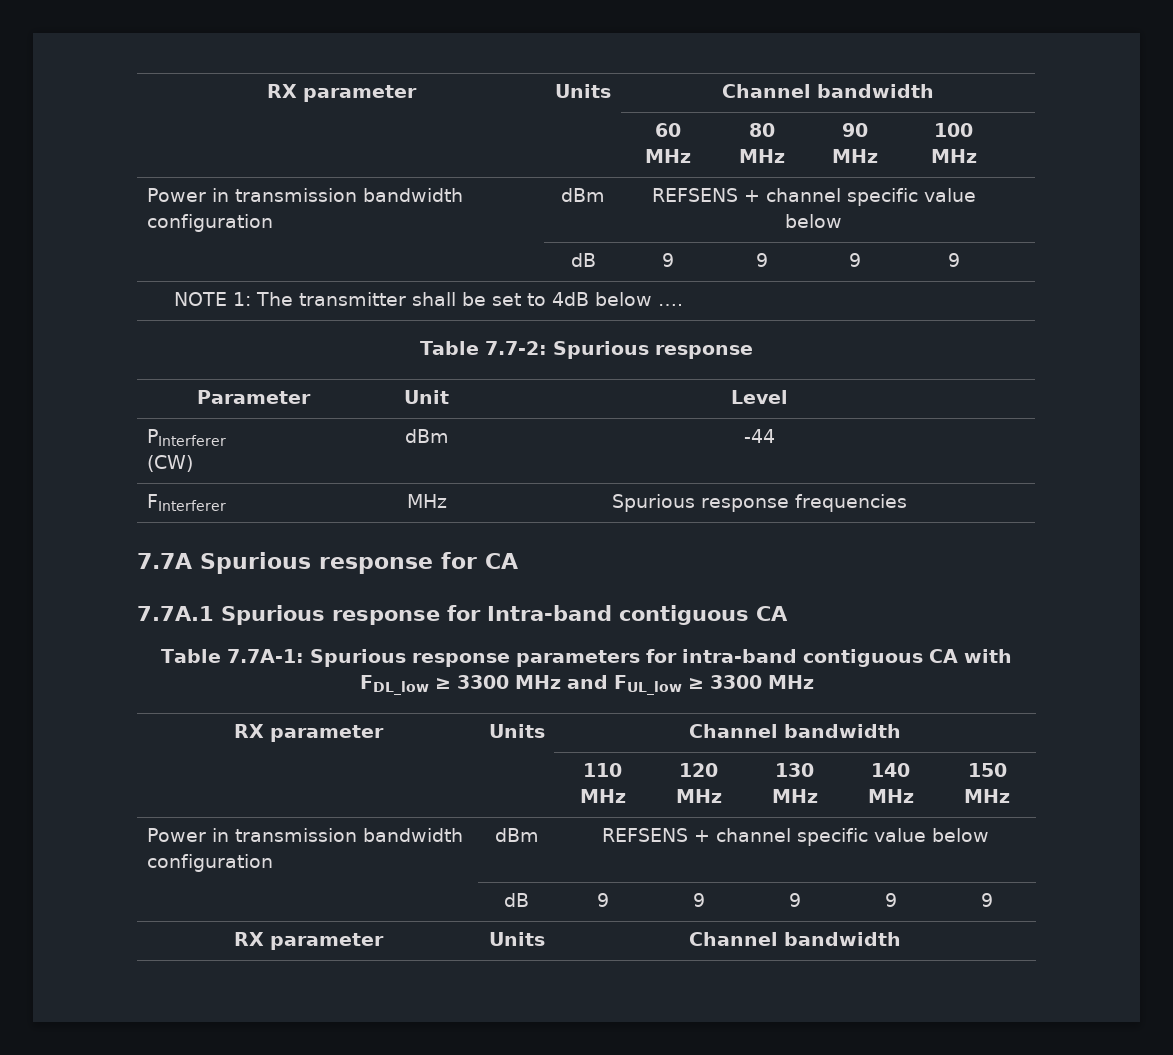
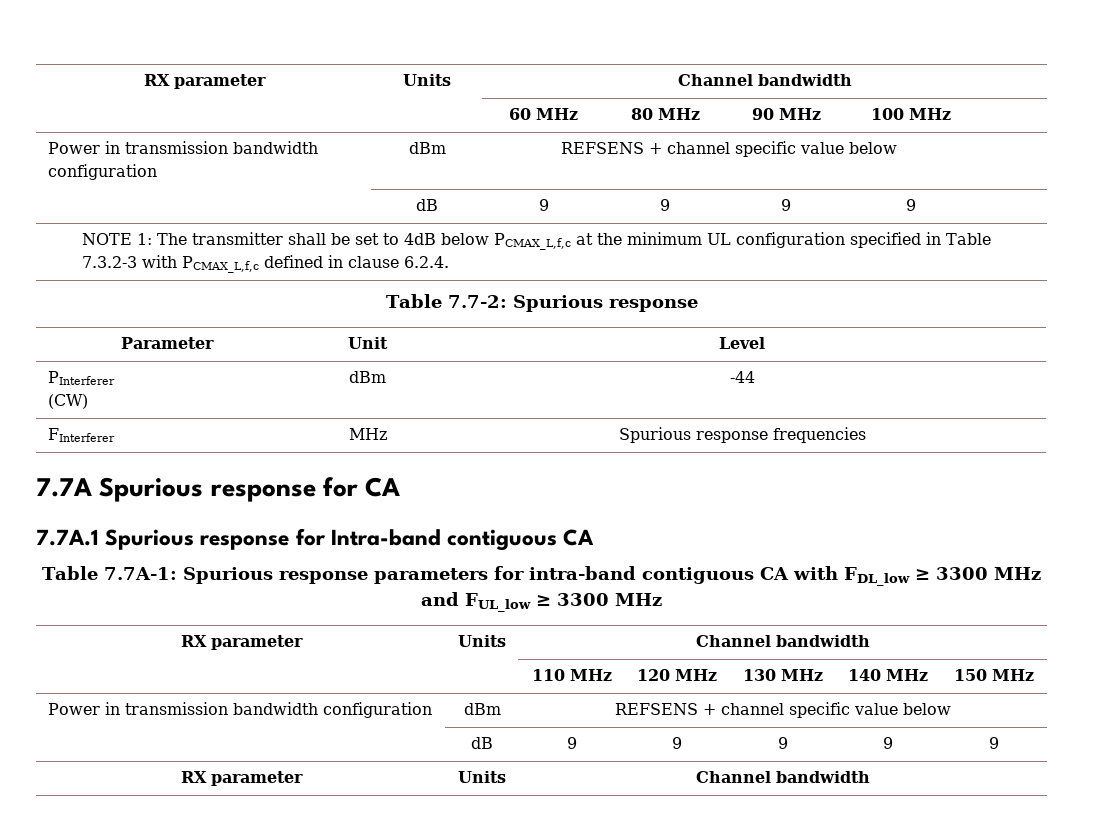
- NOTE 1: The transmitter shall be set to 4dB below ….
+ NOTE 1: The transmitter shall be set to 4dB below PCMAX_L,f,c at the minimum UL configuration specified in Table 7.3.2-3 with PCMAX_L,f,c defined in clause 6.2.4.

